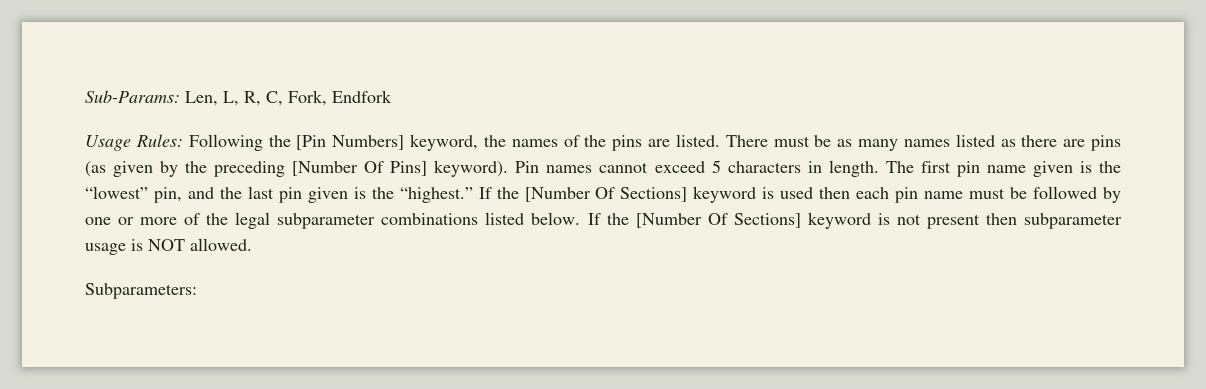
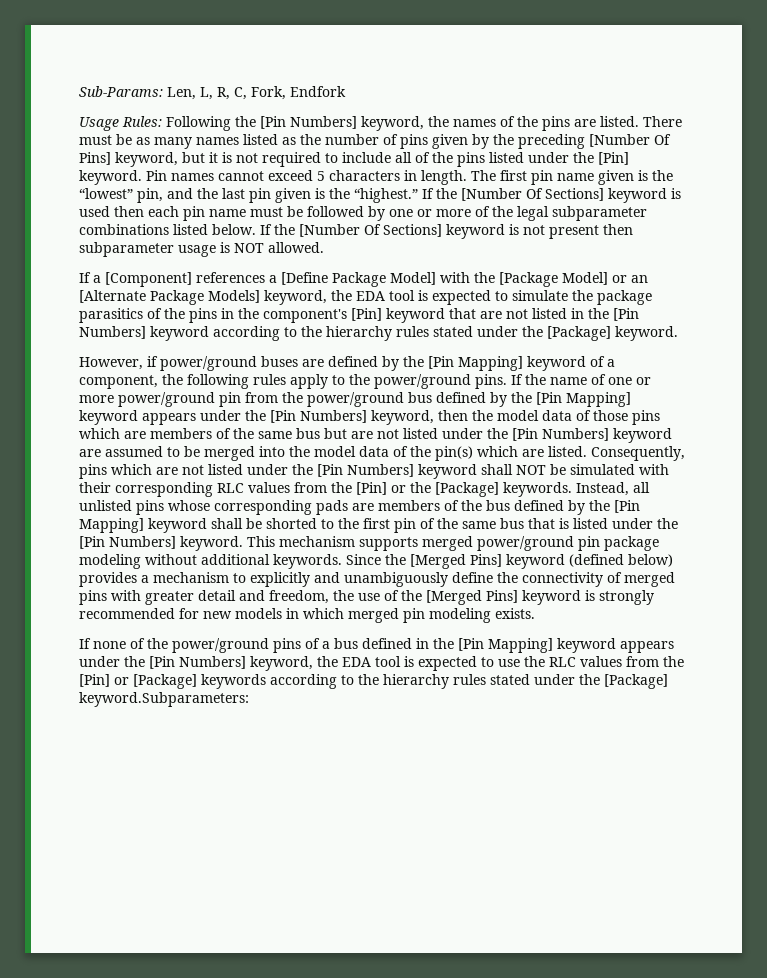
- There must be as many names listed as there are pins (as given by the preceding [Number Of Pins] keyword).
+ There must be as many names listed as the number of pins given by the preceding [Number Of Pins] keyword, but it is not required to include all of the pins listed under the [Pin] keyword.
- Subparameters:
+ If a [Component] references a [Define Package Model] with the [Package Model] or an [Alternate Package Models] keyword, the EDA tool is expected to simulate the package parasitics of the pins in the component's [Pin] keyword that are not listed in the [Pin Numbers] keyword according to the hierarchy rules stated under the [Package] keyword.
+ However, if power/ground buses are defined by the [Pin Mapping] keyword of a component, the following rules apply to the power/ground pins. If the name of one or more power/ground pin from the power/ground bus defined by the [Pin Mapping] keyword appears under the [Pin Numbers] keyword, then the model data of those pins which are members of the same bus but are not listed under the [Pin Numbers] keyword are assumed to be merged into the model data of the pin(s) which are listed. Consequently, pins which are not listed under the [Pin Numbers] keyword shall NOT be simulated with their corresponding RLC values from the [Pin] or the [Package] keywords. Instead, all unlisted pins whose corresponding pads are members of the bus defined by the [Pin Mapping] keyword shall be shorted to the first pin of the same bus that is listed under the [Pin Numbers] keyword. This mechanism supports merged power/ground pin package modeling without additional keywords. Since the [Merged Pins] keyword (defined below) provides a mechanism to explicitly and unambiguously define the connectivity of merged pins with greater detail and freedom, the use of the [Merged Pins] keyword is strongly recommended for new models in which merged pin modeling exists.
+ If none of the power/ground pins of a bus defined in the [Pin Mapping] keyword appears under the [Pin Numbers] keyword, the EDA tool is expected to use the RLC values from the [Pin] or [Package] keywords according to the hierarchy rules stated under the [Package] keyword.Subparameters:

